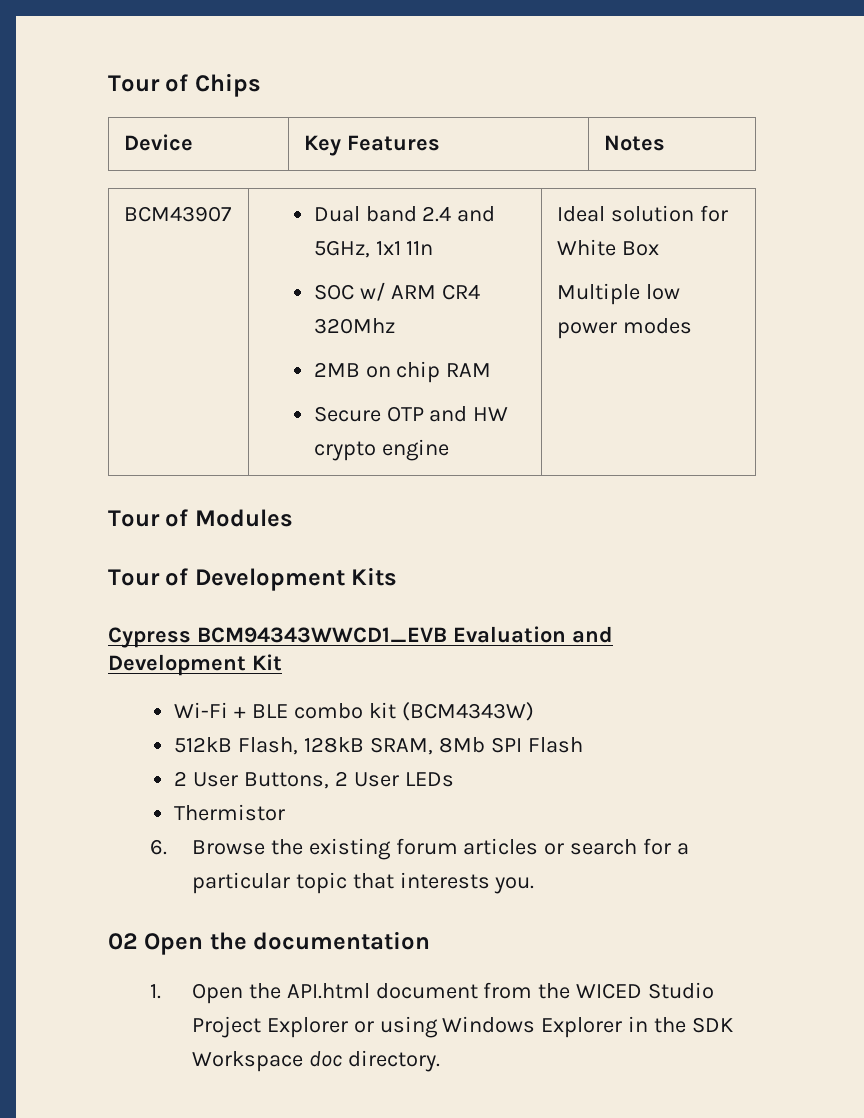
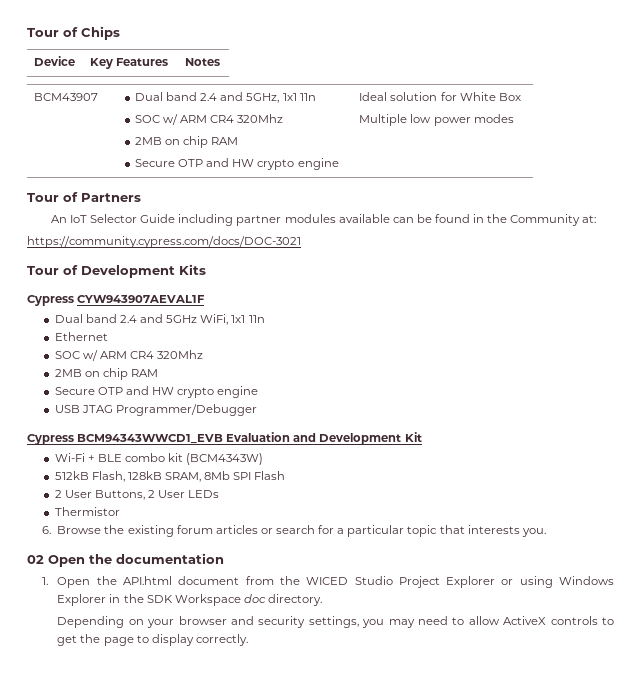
- Tour of Modules
+ Tour of Partners
+ An IoT Selector Guide including partner modules available can be found in the Community at:
+ https://community.cypress.com/docs/DOC-3021
  Tour of Development Kits
+ Cypress CYW943907AEVAL1F
+ Dual band 2.4 and 5GHz WiFi, 1x1 11n
+ Ethernet
+ SOC w/ ARM CR4 320Mhz
+ 2MB on chip RAM
+ Secure OTP and HW crypto engine
+ USB JTAG Programmer/Debugger
+ Depending on your browser and security settings, you may need to allow ActiveX controls to get the page to display correctly.

